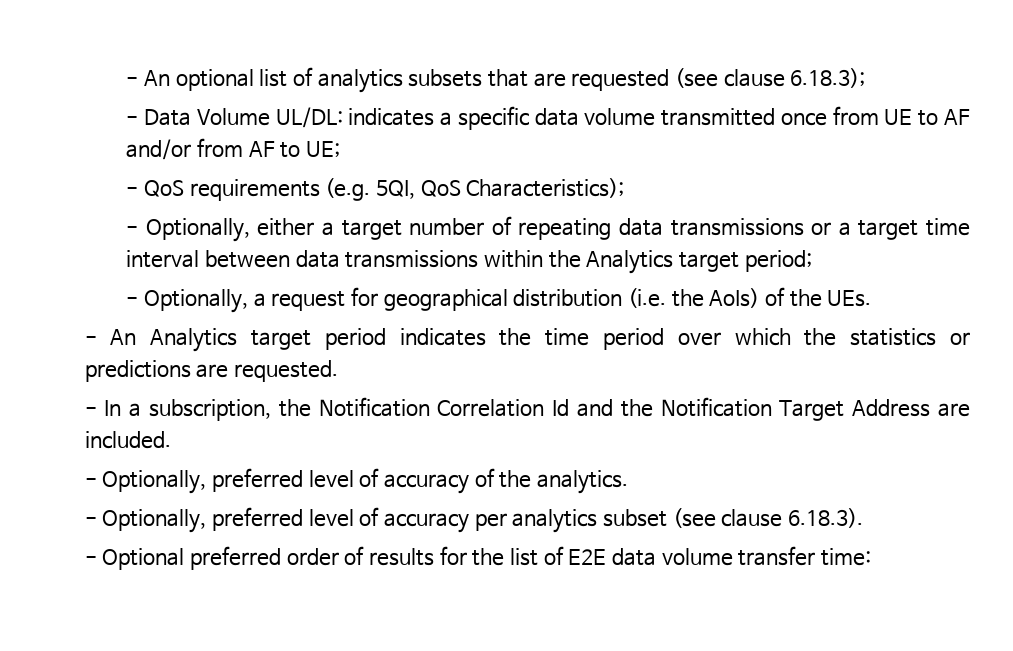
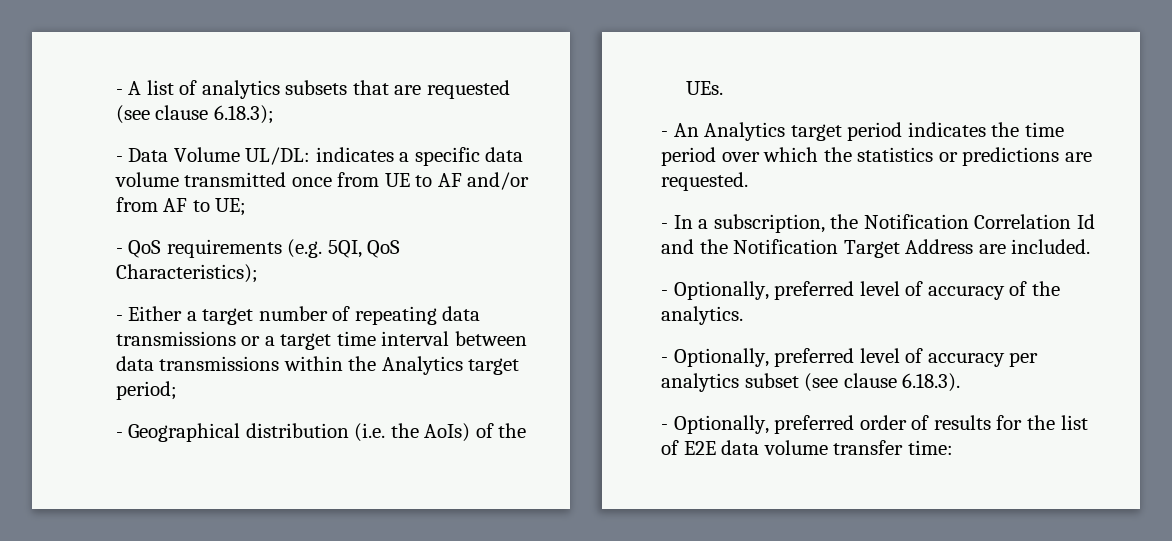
- - An optional list of analytics subsets that are requested (see clause 6.18.3);
+ - A list of analytics subsets that are requested (see clause 6.18.3);
- - Optionally, either a target number of repeating data transmissions or a target time interval between data transmissions within the Analytics target period;
+ - Either a target number of repeating data transmissions or a target time interval between data transmissions within the Analytics target period;
- - Optionally, a request for geographical distribution (i.e. the AoIs) of the UEs.
+ - Geographical distribution (i.e. the AoIs) of the UEs.
- - Optional preferred order of results for the list of E2E data volume transfer time:
+ - Optionally, preferred order of results for the list of E2E data volume transfer time:

